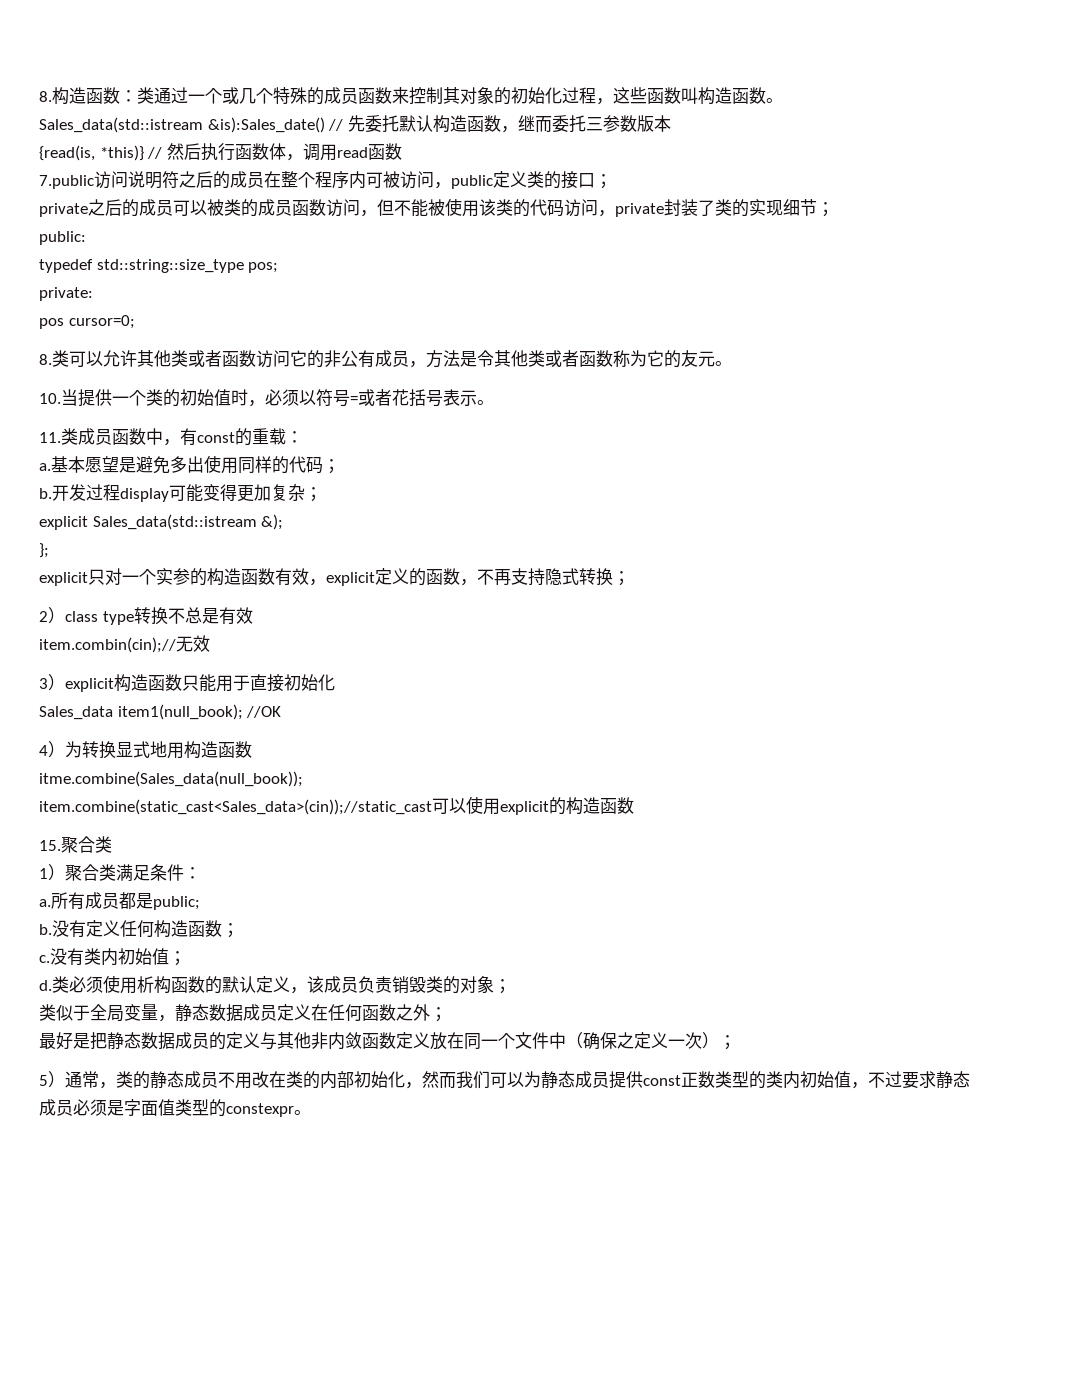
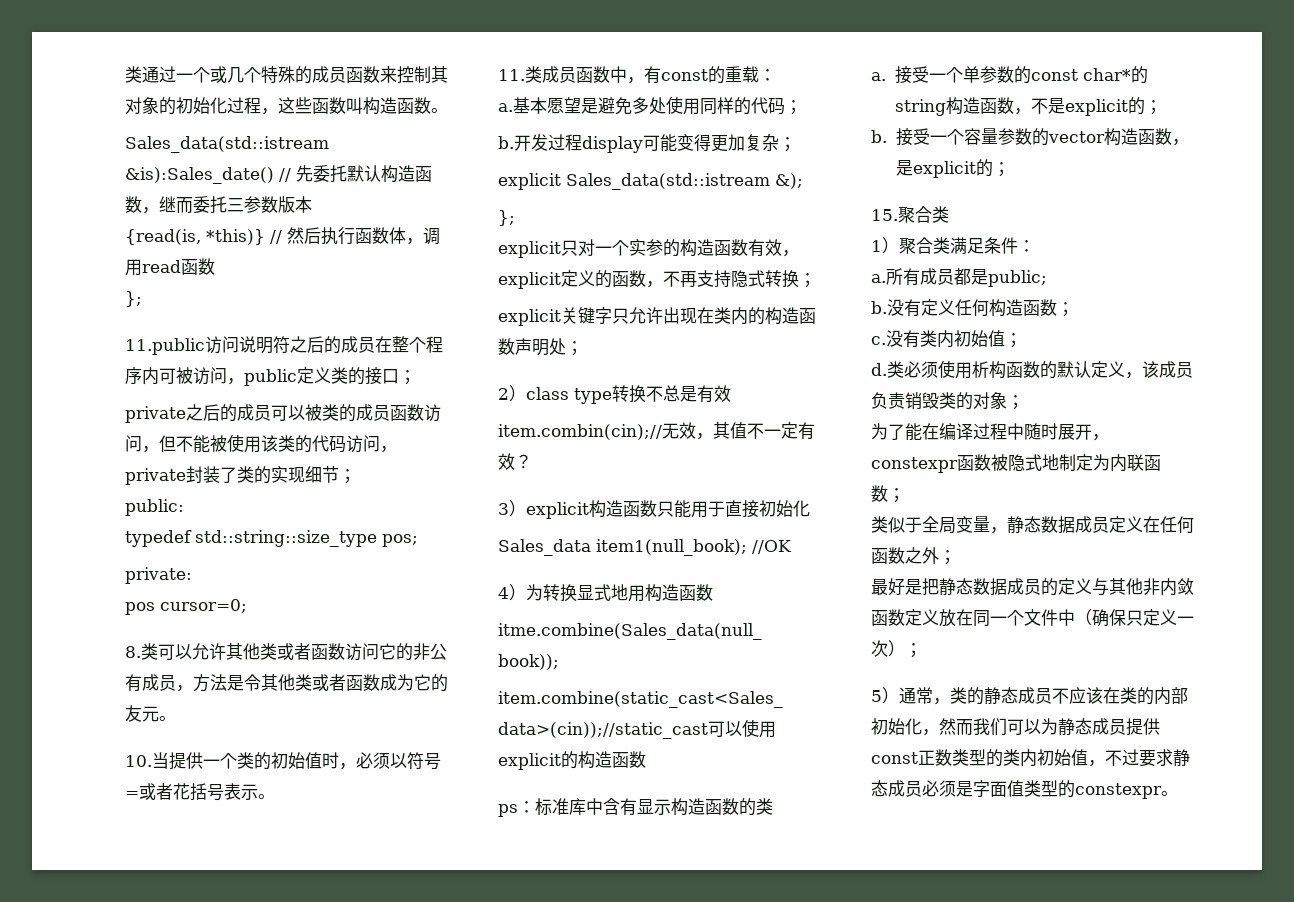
- 8.构造函数：类通过一个或几个特殊的成员函数来控制其对象的初始化过程，这些函数叫构造函数。
+ 类通过一个或几个特殊的成员函数来控制其对象的初始化过程，这些函数叫构造函数。
  {read(is, *this)} // 然后执行函数体，调用read函数
- 7.public访问说明符之后的成员在整个程序内可被访问，public定义类的接口；
+ };
+ 11.public访问说明符之后的成员在整个程序内可被访问，public定义类的接口；
- 8.类可以允许其他类或者函数访问它的非公有成员，方法是令其他类或者函数称为它的友元。
+ 8.类可以允许其他类或者函数访问它的非公有成员，方法是令其他类或者函数成为它的友元。
- 基本愿望是避免多出使用同样的代码；
+ 基本愿望是避免多处使用同样的代码；
+ explicit关键字只允许出现在类内的构造函数声明处；
- item.combin(cin);//无效
+ item.combin(cin);//无效，其值不一定有效？
+ ps：标准库中含有显示构造函数的类
+ a.接受一个单参数的const char*的string构造函数，不是explicit的；
+ b.接受一个容量参数的vector构造函数，是explicit的；
+ 为了能在编译过程中随时展开，constexpr函数被隐式地制定为内联函数；
- 最好是把静态数据成员的定义与其他非内敛函数定义放在同一个文件中（确保之定义一次）；
+ 最好是把静态数据成员的定义与其他非内敛函数定义放在同一个文件中（确保只定义一次）；
- 5）通常，类的静态成员不用改在类的内部初始化，然而我们可以为静态成员提供const正数类型的类内初始值，不过要求静态成员必须是字面值类型的constexpr。
+ 5）通常，类的静态成员不应该在类的内部初始化，然而我们可以为静态成员提供const正数类型的类内初始值，不过要求静态成员必须是字面值类型的constexpr。

